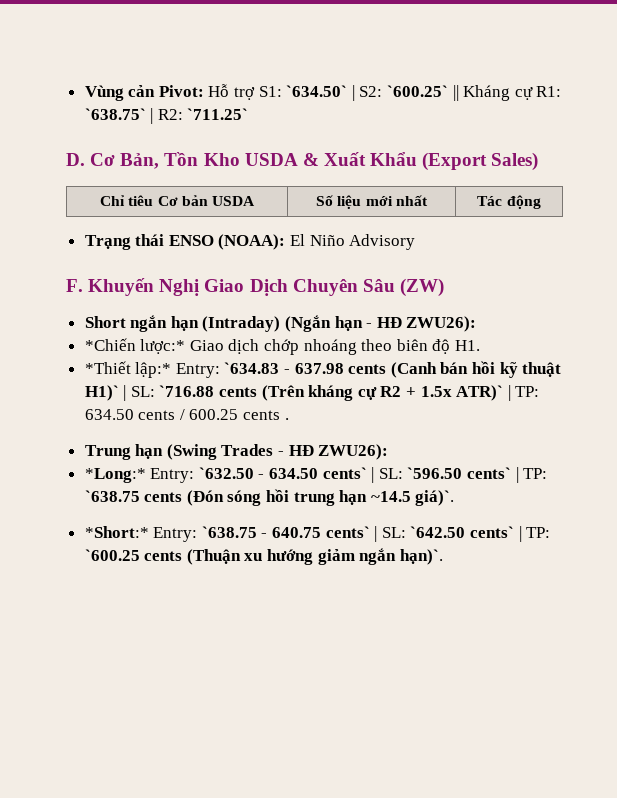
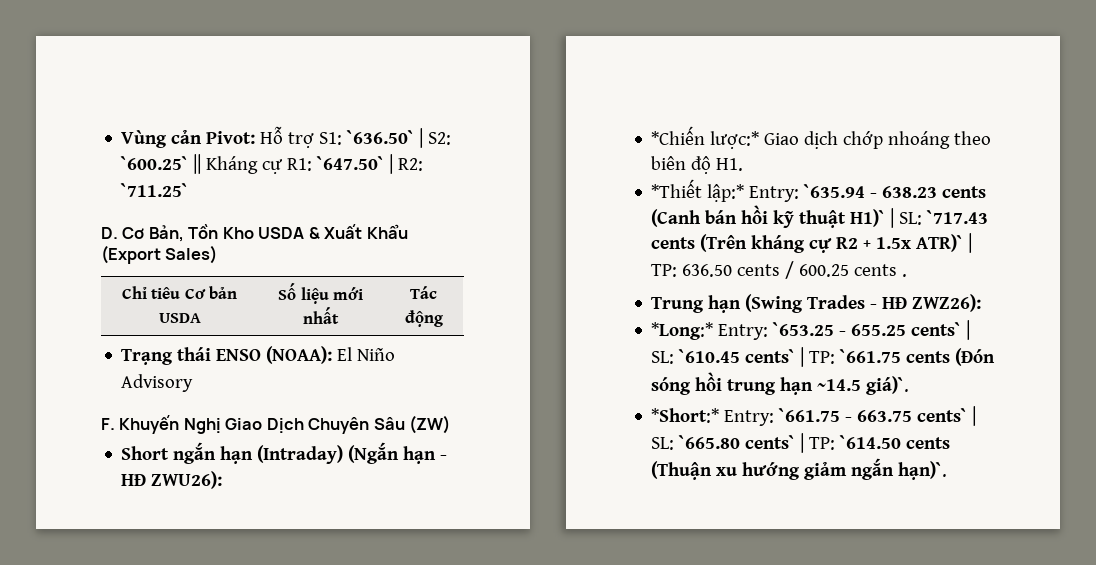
- Vùng cản Pivot: Hỗ trợ S1: `634.50` | S2: `600.25` || Kháng cự R1: `638.75` | R2: `711.25`
+ Vùng cản Pivot: Hỗ trợ S1: `636.50` | S2: `600.25` || Kháng cự R1: `647.50` | R2: `711.25`
- *Thiết lập:* Entry: `634.83 - 637.98 cents (Canh bán hồi kỹ thuật H1)` | SL: `716.88 cents (Trên kháng cự R2 + 1.5x ATR)` | TP: 634.50 cents / 600.25 cents .
+ *Thiết lập:* Entry: `635.94 - 638.23 cents (Canh bán hồi kỹ thuật H1)` | SL: `717.43 cents (Trên kháng cự R2 + 1.5x ATR)` | TP: 636.50 cents / 600.25 cents .
- Trung hạn (Swing Trades - HĐ ZWU26):
+ Trung hạn (Swing Trades - HĐ ZWZ26):
- *Long:* Entry: `632.50 - 634.50 cents` | SL: `596.50 cents` | TP: `638.75 cents (Đón sóng hồi trung hạn ~14.5 giá)`.
+ *Long:* Entry: `653.25 - 655.25 cents` | SL: `610.45 cents` | TP: `661.75 cents (Đón sóng hồi trung hạn ~14.5 giá)`.
- *Short:* Entry: `638.75 - 640.75 cents` | SL: `642.50 cents` | TP: `600.25 cents (Thuận xu hướng giảm ngắn hạn)`.
+ *Short:* Entry: `661.75 - 663.75 cents` | SL: `665.80 cents` | TP: `614.50 cents (Thuận xu hướng giảm ngắn hạn)`.

